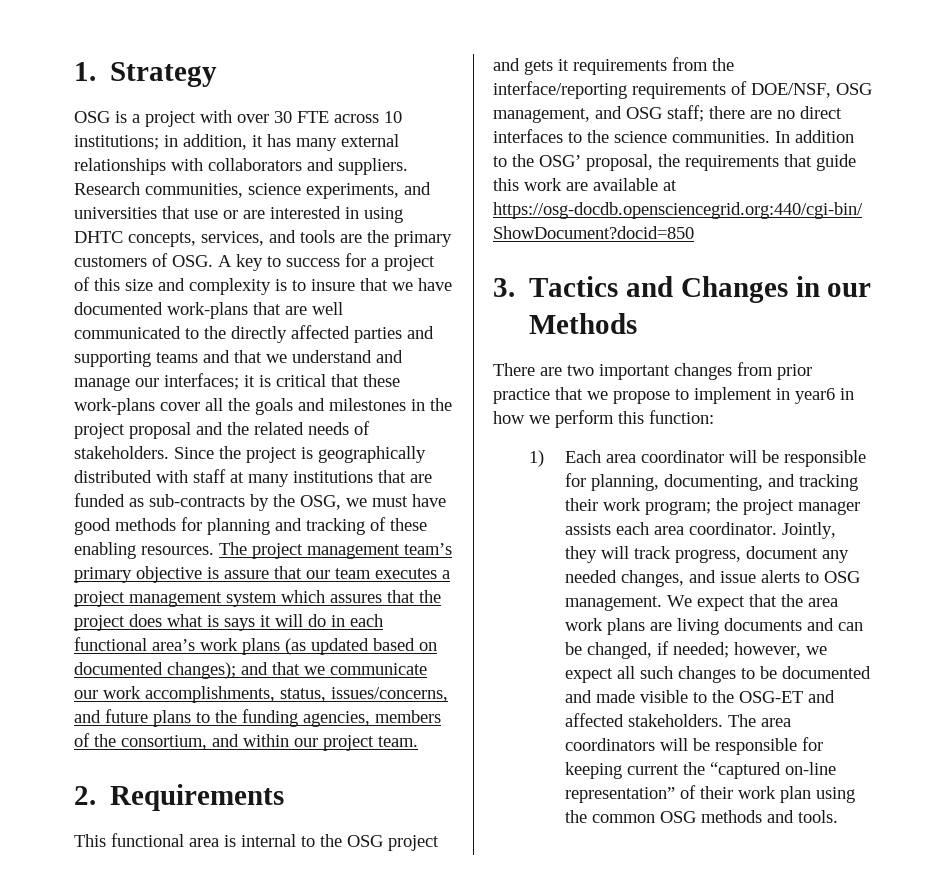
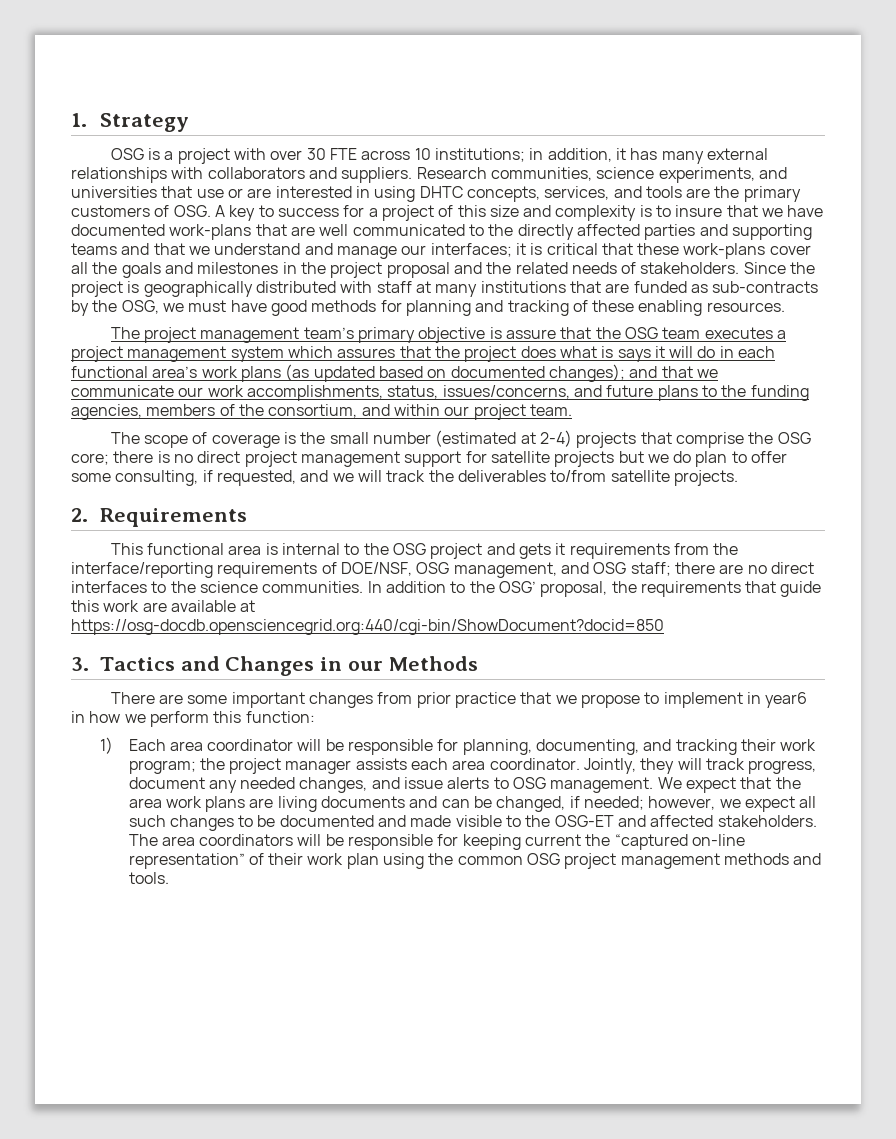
- Since the project is geographically distributed with staff at many institutions that are funded as sub-contracts by the OSG, we must have good methods for planning and tracking of these enabling resources. The project management team’s primary objective is assure that our team executes a project management system which assures that the project does what is says it will do in each functional area’s work plans (as updated based on documented changes);
+ Since the project is geographically distributed with staff at many institutions that are funded as sub-contracts by the OSG, we must have good methods for planning and tracking of these enabling resources.
+ The project management team’s primary objective is assure that the OSG team executes a project management system which assures that the project does what is says it will do in each functional area’s work plans (as updated based on documented changes);
+ The scope of coverage is the small number (estimated at 2-4) projects that comprise the OSG core; there is no direct project management support for satellite projects but we do plan to offer some consulting, if requested, and we will track the deliverables to/from satellite projects.
- There are two important changes from prior practice that we propose to implement in year6 in how we perform this function:
+ There are some important changes from prior practice that we propose to implement in year6 in how we perform this function:
- The area coordinators will be responsible for keeping current the “captured on-line representation” of their work plan using the common OSG methods and tools.
+ The area coordinators will be responsible for keeping current the “captured on-line representation” of their work plan using the common OSG project management methods and tools.

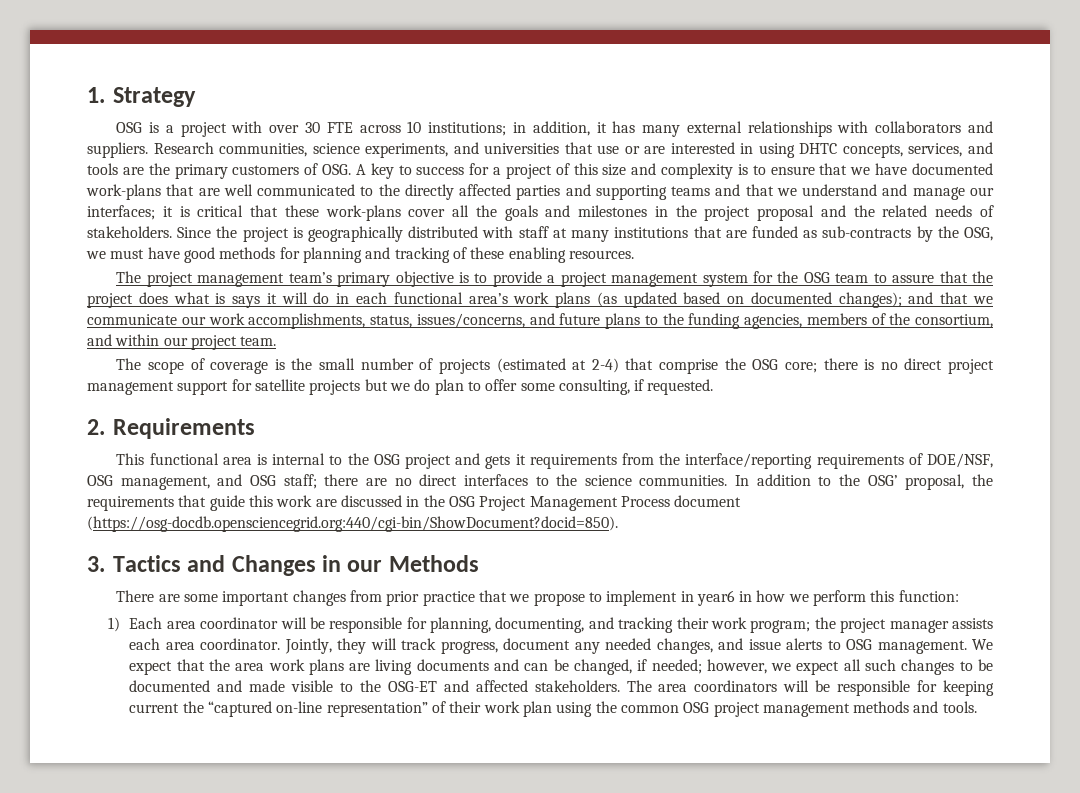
- Research communities, science experiments, and universities that use or are interested in using DHTC concepts, services, and tools are the primary customers of OSG. A key to success for a project of this size and complexity is to insure that we have documented work-plans that are well communicated to the directly affected parties and supporting teams and that we understand and manage our interfaces;
+ Research communities, science experiments, and universities that use or are interested in using DHTC concepts, services, and tools are the primary customers of OSG. A key to success for a project of this size and complexity is to ensure that we have documented work-plans that are well communicated to the directly affected parties and supporting teams and that we understand and manage our interfaces;
- The project management team’s primary objective is assure that the OSG team executes a project management system which assures that the project does what is says it will do in each functional area’s work plans (as updated based on documented changes); and that we communicate our work accomplishments, status, issues/concerns, and future plans to the funding agencies, members of the consortium, and within our project team.
+ The project management team’s primary objective is to provide a project management system for the OSG team to assure that the project does what is says it will do in each functional area’s work plans (as updated based on documented changes); and that we communicate our work accomplishments, status, issues/concerns, and future plans to the funding agencies, members of the consortium, and within our project team.
- The scope of coverage is the small number (estimated at 2-4) projects that comprise the OSG core; there is no direct project management support for satellite projects but we do plan to offer some consulting, if requested, and we will track the deliverables to/from satellite projects.
+ The scope of coverage is the small number of projects (estimated at 2-4) that comprise the OSG core; there is no direct project management support for satellite projects but we do plan to offer some consulting, if requested.
- In addition to the OSG’ proposal, the requirements that guide this work are available at https://osg-docdb.opensciencegrid.org:440/cgi-bin/ShowDocument?docid=850
+ In addition to the OSG’ proposal, the requirements that guide this work are discussed in the OSG Project Management Process document (https://osg-docdb.opensciencegrid.org:440/cgi-bin/ShowDocument?docid=850).

